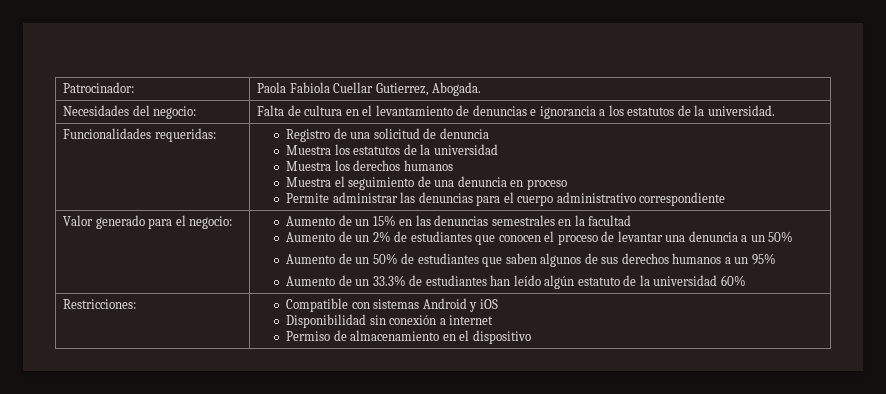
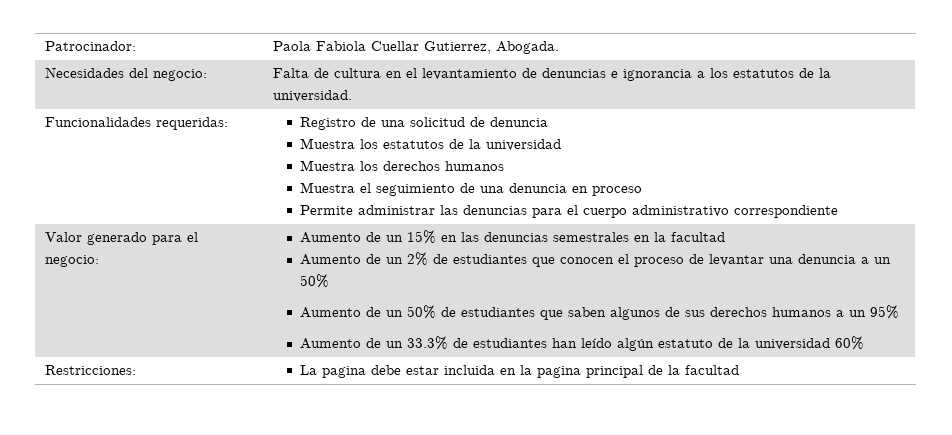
- Restricciones: | Compatible con sistemas Android y iOS
- Disponibilidad sin conexión a internet
- Permiso de almacenamiento en el dispositivo
+ Restricciones: | La pagina debe estar incluida en la pagina principal de la facultad

